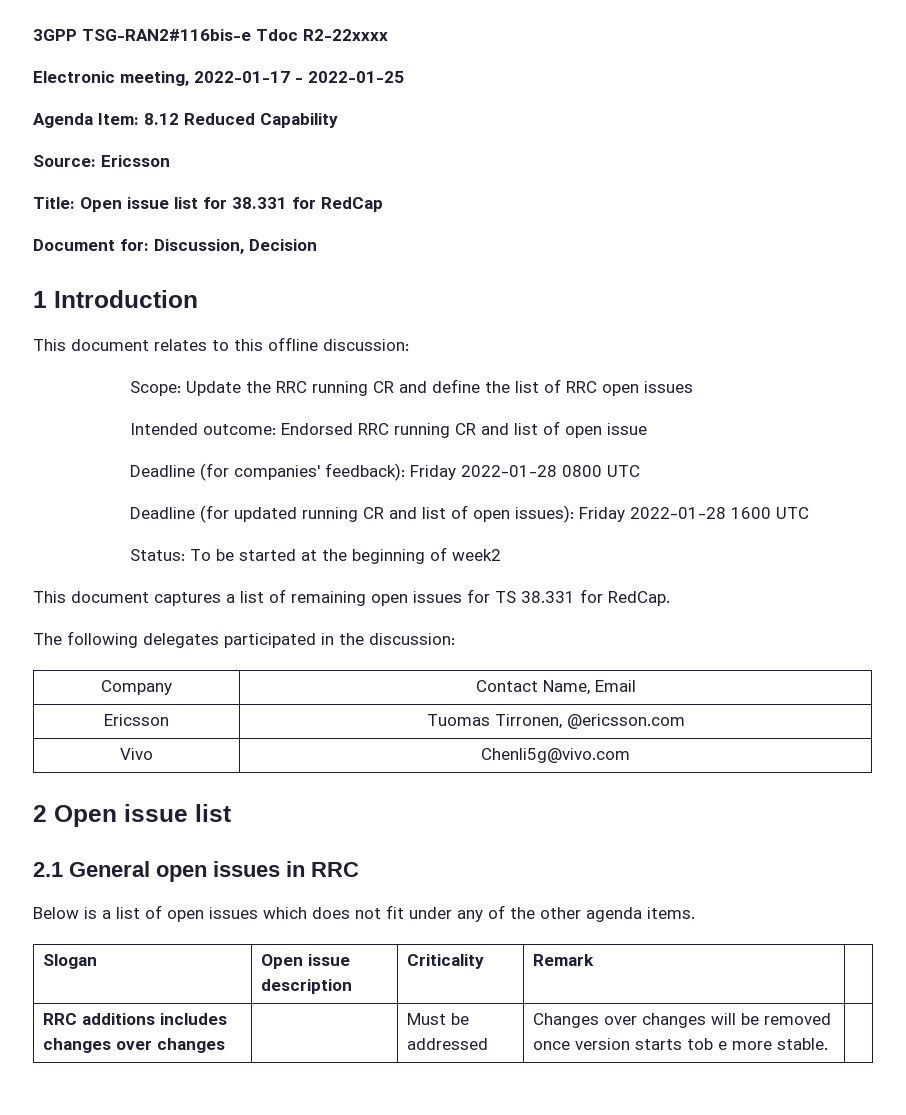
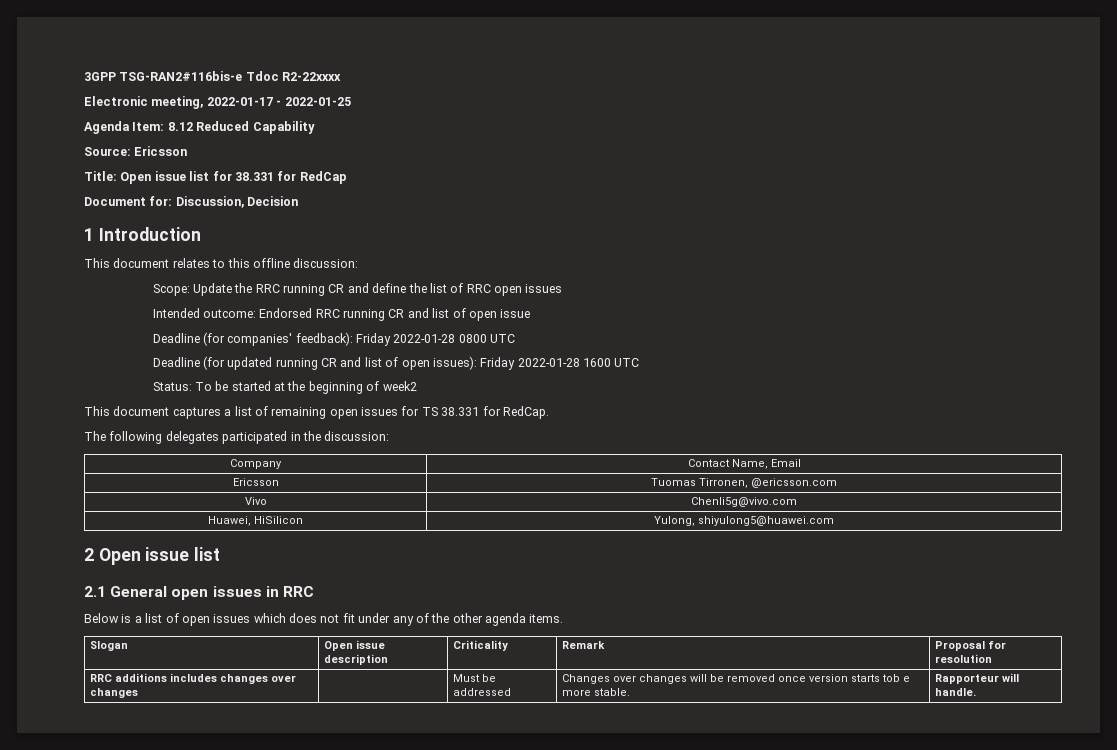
+ Huawei, HiSilicon | Yulong, shiyulong5@huawei.com
- Slogan | Open issue description | Criticality | Remark |
+ Slogan | Open issue description | Criticality | Remark | Proposal for resolution
- RRC additions includes changes over changes | | Must be addressed | Changes over changes will be removed once version starts tob e more stable. |
+ RRC additions includes changes over changes | | Must be addressed | Changes over changes will be removed once version starts tob e more stable. | Rapporteur will handle.

